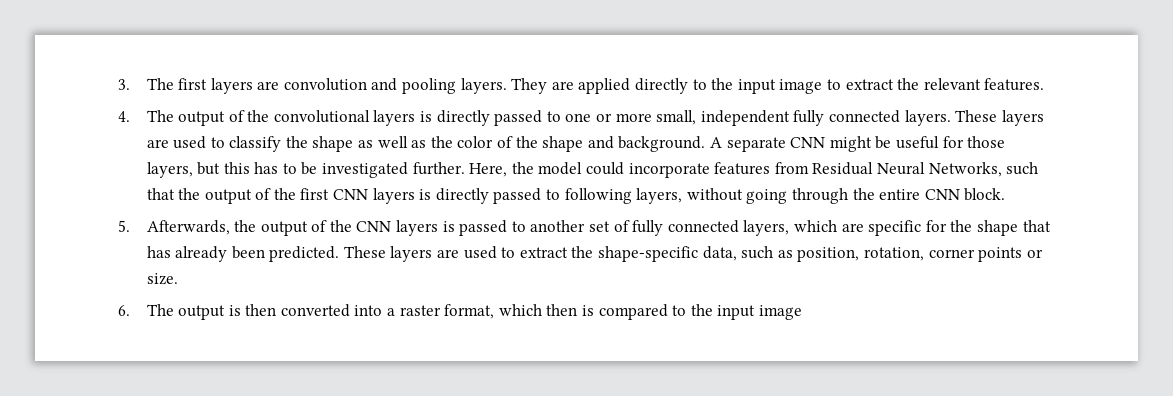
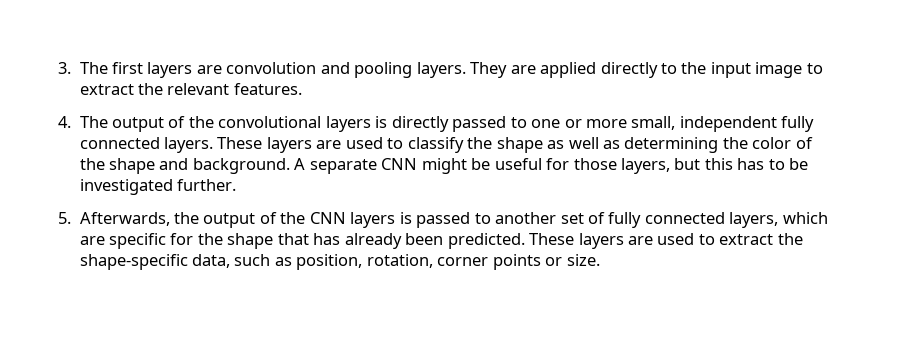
- These layers are used to classify the shape as well as the color of the shape and background.
+ These layers are used to classify the shape as well as determining the color of the shape and background.
- Here, the model could incorporate features from Residual Neural Networks, such that the output of the first CNN layers is directly passed to following layers, without going through the entire CNN block.
- 6. The output is then converted into a raster format, which then is compared to the input image

